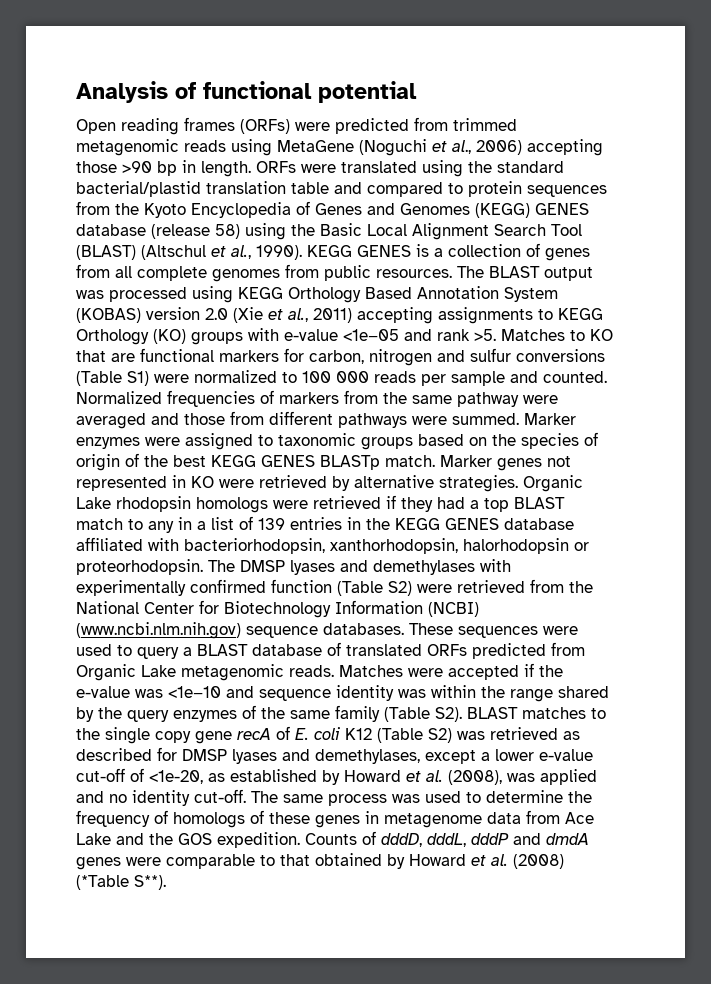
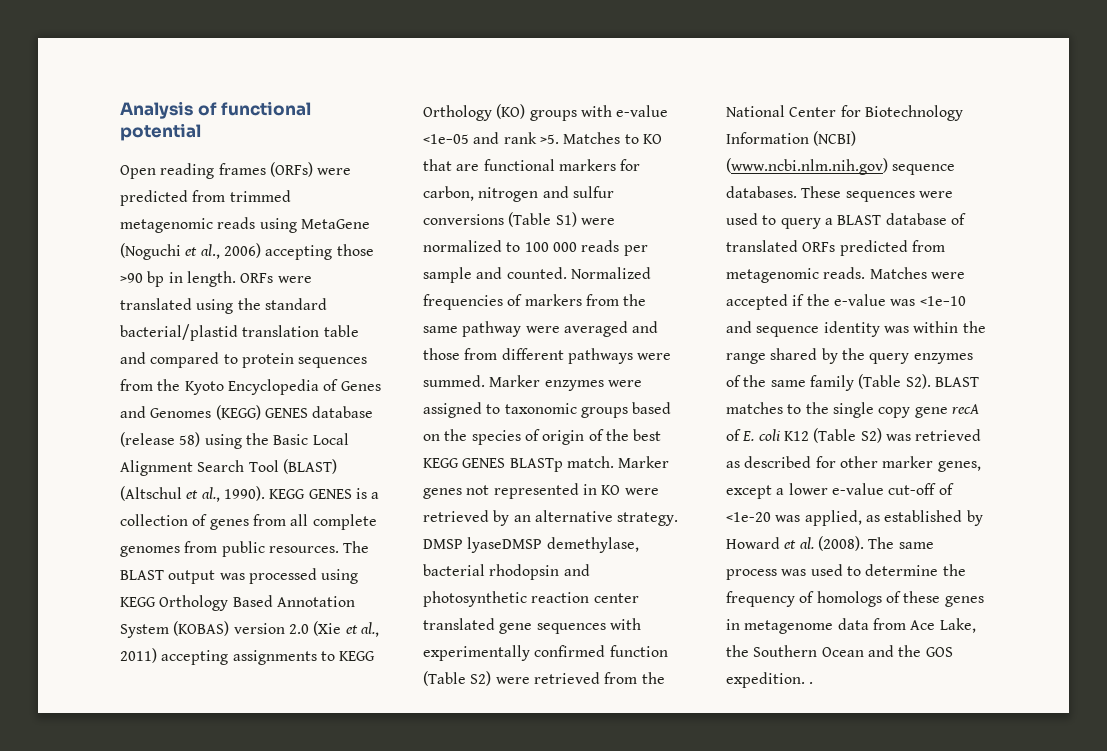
- Marker genes not represented in KO were retrieved by alternative strategies. Organic Lake rhodopsin homologs were retrieved if they had a top BLAST match to any in a list of 139 entries in the KEGG GENES database affiliated with bacteriorhodopsin, xanthorhodopsin, halorhodopsin or proteorhodopsin. The DMSP lyases and demethylases with experimentally confirmed function (Table S2) were retrieved from the National Center for Biotechnology Information (NCBI) (www.ncbi.nlm.nih.gov) sequence databases.
+ Marker genes not represented in KO were retrieved by an alternative strategy. DMSP lyaseDMSP demethylase, bacterial rhodopsin and photosynthetic reaction center translated gene sequences with experimentally confirmed function (Table S2) were retrieved from the National Center for Biotechnology Information (NCBI) (www.ncbi.nlm.nih.gov) sequence databases.
- These sequences were used to query a BLAST database of translated ORFs predicted from Organic Lake metagenomic reads.
+ These sequences were used to query a BLAST database of translated ORFs predicted from metagenomic reads.
- Matches were accepted if the e-value was <1e−10 and sequence identity was within the range shared by the query enzymes of the same family (Table S2). BLAST matches to the single copy gene recA of E. coli K12 (Table S2) was retrieved as described for DMSP lyases and demethylases, except a lower e-value cut-off of <1e-20, as established by Howard et al. (2008), was applied and no identity cut-off.
+ Matches were accepted if the e-value was <1e−10 and sequence identity was within the range shared by the query enzymes of the same family (Table S2). BLAST matches to the single copy gene recA of E. coli K12 (Table S2) was retrieved as described for other marker genes, except a lower e-value cut-off of <1e-20 was applied, as established by Howard et al. (2008).
- The same process was used to determine the frequency of homologs of these genes in metagenome data from Ace Lake and the GOS expedition. Counts of dddD, dddL, dddP and dmdA genes were comparable to that obtained by Howard et al. (2008) (*Table S**).
+ The same process was used to determine the frequency of homologs of these genes in metagenome data from Ace Lake, the Southern Ocean and the GOS expedition. .

